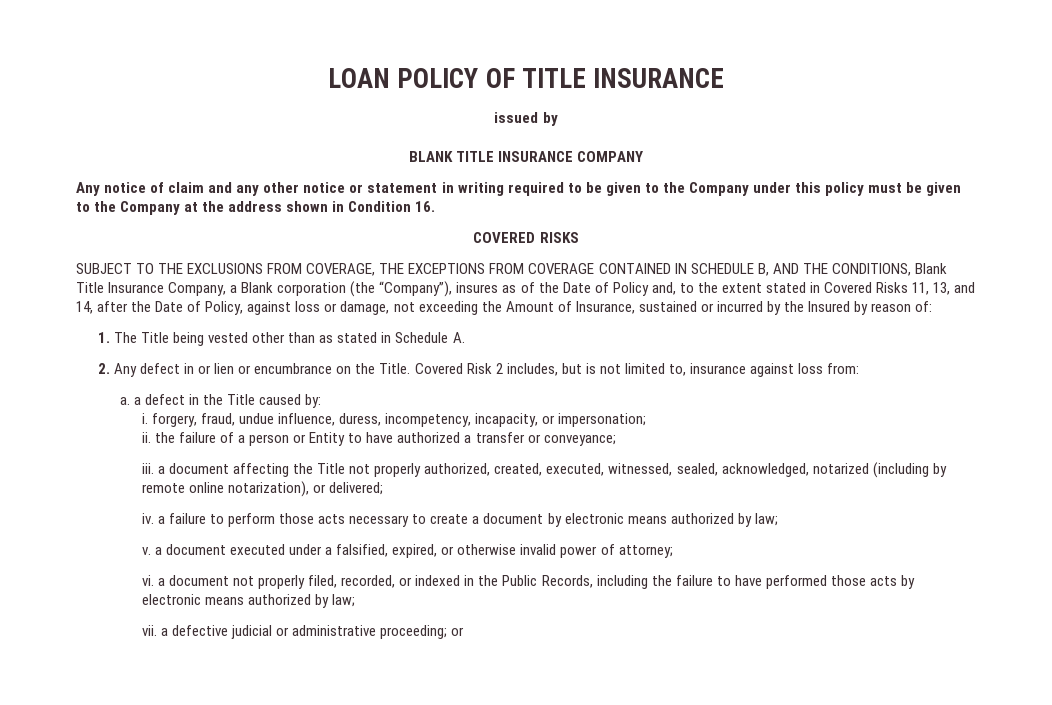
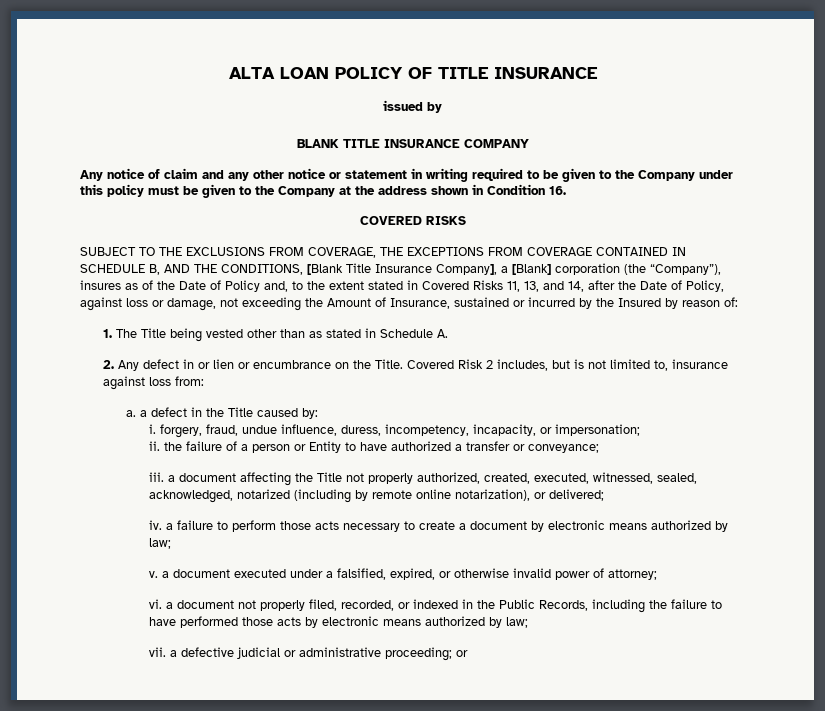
- LOAN POLICY OF TITLE INSURANCE
+ ALTA LOAN POLICY OF TITLE INSURANCE
- SUBJECT TO THE EXCLUSIONS FROM COVERAGE, THE EXCEPTIONS FROM COVERAGE CONTAINED IN SCHEDULE B, AND THE CONDITIONS, Blank Title Insurance Company, a Blank corporation (the “Company”), insures as of the Date of Policy and, to the extent stated in Covered Risks 11, 13, and 14, after the Date of Policy, against loss or damage, not exceeding the Amount of Insurance, sustained or incurred by the Insured by reason of:
+ SUBJECT TO THE EXCLUSIONS FROM COVERAGE, THE EXCEPTIONS FROM COVERAGE CONTAINED IN SCHEDULE B, AND THE CONDITIONS, [Blank Title Insurance Company], a [Blank] corporation (the “Company”), insures as of the Date of Policy and, to the extent stated in Covered Risks 11, 13, and 14, after the Date of Policy, against loss or damage, not exceeding the Amount of Insurance, sustained or incurred by the Insured by reason of:

